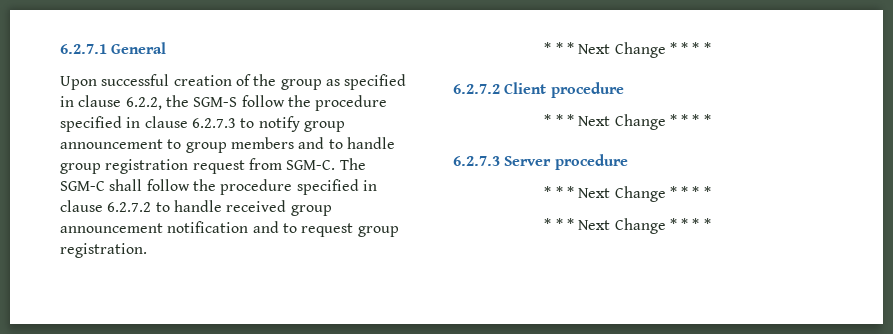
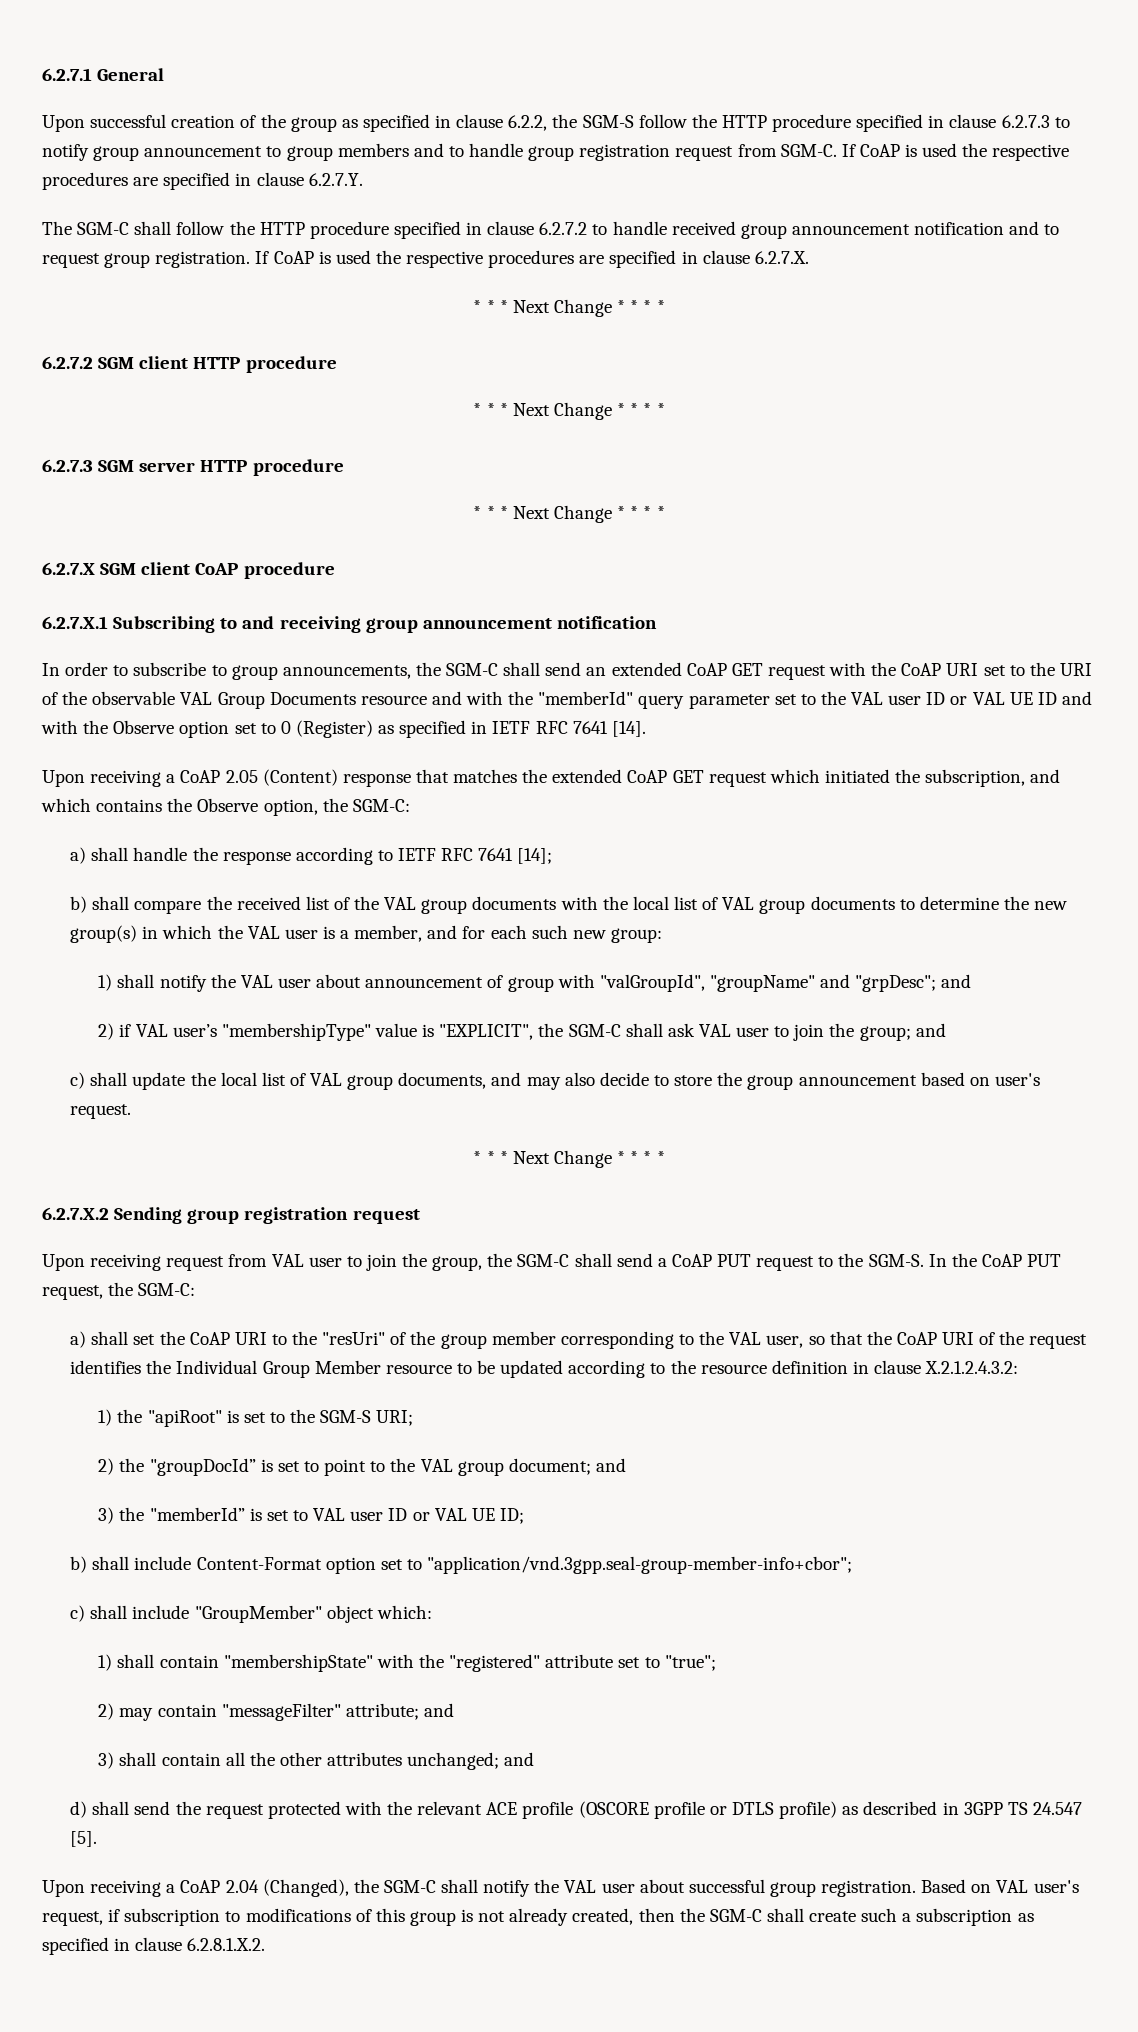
- Upon successful creation of the group as specified in clause 6.2.2, the SGM-S follow the procedure specified in clause 6.2.7.3 to notify group announcement to group members and to handle group registration request from SGM-C. The SGM-C shall follow the procedure specified in clause 6.2.7.2 to handle received group announcement notification and to request group registration.
+ Upon successful creation of the group as specified in clause 6.2.2, the SGM-S follow the HTTP procedure specified in clause 6.2.7.3 to notify group announcement to group members and to handle group registration request from SGM-C. If CoAP is used the respective procedures are specified in clause 6.2.7.Y.
+ The SGM-C shall follow the HTTP procedure specified in clause 6.2.7.2 to handle received group announcement notification and to request group registration. If CoAP is used the respective procedures are specified in clause 6.2.7.X.
- 6.2.7.2 Client procedure
+ 6.2.7.2 SGM client HTTP procedure
- 6.2.7.3 Server procedure
+ 6.2.7.3 SGM server HTTP procedure
  * * * Next Change * * * *
+ 6.2.7.X SGM client CoAP procedure
+ 6.2.7.X.1 Subscribing to and receiving group announcement notification
+ In order to subscribe to group announcements, the SGM-C shall send an extended CoAP GET request with the CoAP URI set to the URI of the observable VAL Group Documents resource and with the "memberId" query parameter set to the VAL user ID or VAL UE ID and with the Observe option set to 0 (Register) as specified in IETF RFC 7641 [14].
+ Upon receiving a CoAP 2.05 (Content) response that matches the extended CoAP GET request which initiated the subscription, and which contains the Observe option, the SGM-C:
+ a) shall handle the response according to IETF RFC 7641 [14];
+ b) shall compare the received list of the VAL group documents with the local list of VAL group documents to determine the new group(s) in which the VAL user is a member, and for each such new group:
+ 1) shall notify the VAL user about announcement of group with "valGroupId", "groupName" and "grpDesc"; and
+ 2) if VAL user’s "membershipType" value is "EXPLICIT", the SGM-C shall ask VAL user to join the group; and
+ c) shall update the local list of VAL group documents, and may also decide to store the group announcement based on user's request.
  * * * Next Change * * * *
+ 6.2.7.X.2 Sending group registration request
+ Upon receiving request from VAL user to join the group, the SGM-C shall send a CoAP PUT request to the SGM-S. In the CoAP PUT request, the SGM-C:
+ a) shall set the CoAP URI to the "resUri" of the group member corresponding to the VAL user, so that the CoAP URI of the request identifies the Individual Group Member resource to be updated according to the resource definition in clause X.2.1.2.4.3.2:
+ 1) the "apiRoot" is set to the SGM-S URI;
+ 2) the "groupDocId” is set to point to the VAL group document; and
+ 3) the "memberId” is set to VAL user ID or VAL UE ID;
+ b) shall include Content-Format option set to "application/vnd.3gpp.seal-group-member-info+cbor";
+ c) shall include "GroupMember" object which:
+ 1) shall contain "membershipState" with the "registered" attribute set to "true";
+ 2) may contain "messageFilter" attribute; and
+ 3) shall contain all the other attributes unchanged; and
+ d) shall send the request protected with the relevant ACE profile (OSCORE profile or DTLS profile) as described in 3GPP TS 24.547 [5].
+ Upon receiving a CoAP 2.04 (Changed), the SGM-C shall notify the VAL user about successful group registration. Based on VAL user's request, if subscription to modifications of this group is not already created, then the SGM-C shall create such a subscription as specified in clause 6.2.8.1.X.2.

